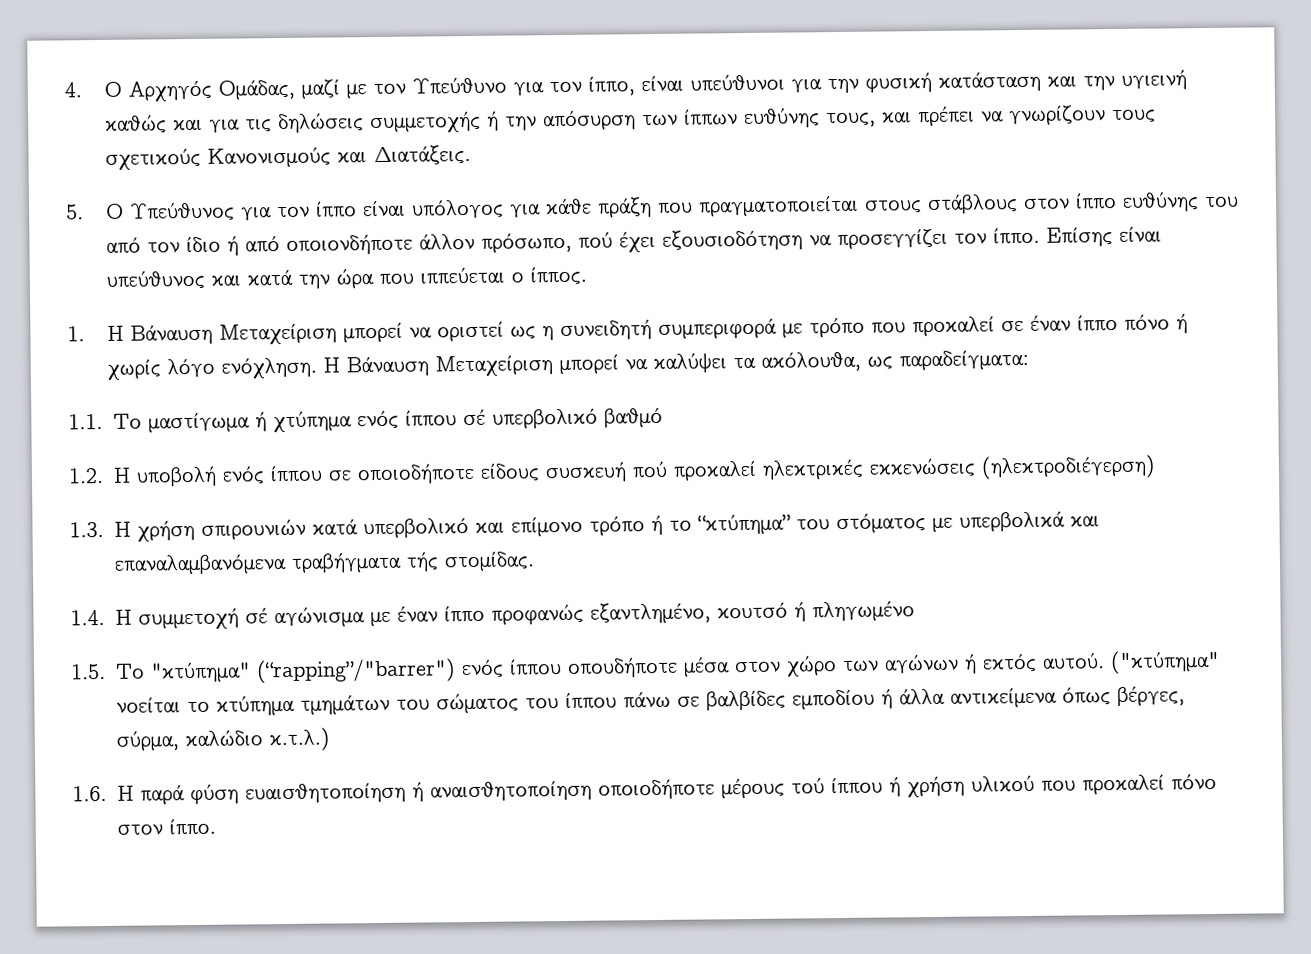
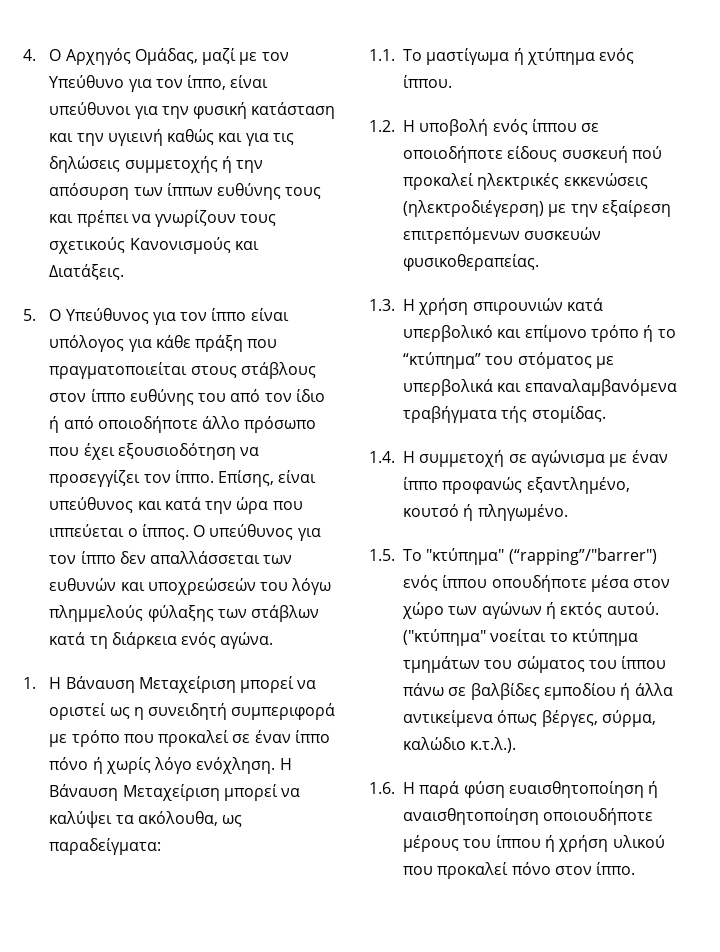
- 4. Ο Αρχηγός Ομάδας, μαζί με τον Υπεύθυνο για τον ίππο, είναι υπεύθυνοι για την φυσική κατάσταση και την υγιεινή καθώς και για τις δηλώσεις συμμετοχής ή την απόσυρση των ίππων ευθύνης τους, και πρέπει να γνωρίζουν τους σχετικούς Κανονισμούς και Διατάξεις.
+ 4. Ο Αρχηγός Ομάδας, μαζί με τον Υπεύθυνο για τον ίππο, είναι υπεύθυνοι για την φυσική κατάσταση και την υγιεινή καθώς και για τις δηλώσεις συμμετοχής ή την απόσυρση των ίππων ευθύνης τους και πρέπει να γνωρίζουν τους σχετικούς Κανονισμούς και Διατάξεις.
- 5. Ο Υπεύθυνος για τον ίππο είναι υπόλογος για κάθε πράξη που πραγματοποιείται στους στάβλους στον ίππο ευθύνης του από τον ίδιο ή από οποιονδήποτε άλλον πρόσωπο, πού έχει εξουσιοδότηση να προσεγγίζει τον ίππο.
+ 5. Ο Υπεύθυνος για τον ίππο είναι υπόλογος για κάθε πράξη που πραγματοποιείται στους στάβλους στον ίππο ευθύνης του από τον ίδιο ή από οποιοδήποτε άλλο πρόσωπο που έχει εξουσιοδότηση να προσεγγίζει τον ίππο.
- Επίσης είναι υπεύθυνος και κατά την ώρα που ιππεύεται ο ίππος.
+ Επίσης, είναι υπεύθυνος και κατά την ώρα που ιππεύεται ο ίππος. Ο υπεύθυνος για τον ίππο δεν απαλλάσσεται των ευθυνών και υποχρεώσεών του λόγω πλημμελούς φύλαξης των στάβλων κατά τη διάρκεια ενός αγώνα.
- 1.1. Το μαστίγωμα ή χτύπημα ενός ίππου σέ υπερβολικό βαθμό
+ 1.1. Το μαστίγωμα ή χτύπημα ενός ίππου.
- 1.2. Η υποβολή ενός ίππου σε οποιοδήποτε είδους συσκευή πού προκαλεί ηλεκτρικές εκκενώσεις (ηλεκτροδιέγερση)
+ 1.2. Η υποβολή ενός ίππου σε οποιοδήποτε είδους συσκευή πού προκαλεί ηλεκτρικές εκκενώσεις (ηλεκτροδιέγερση) με την εξαίρεση επιτρεπόμενων συσκευών φυσικοθεραπείας.
- 1.4. Η συμμετοχή σέ αγώνισμα με έναν ίππο προφανώς εξαντλημένο, κουτσό ή πληγωμένο
+ 1.4. Η συμμετοχή σε αγώνισμα με έναν ίππο προφανώς εξαντλημένο, κουτσό ή πληγωμένο.
- ("κτύπημα" νοείται το κτύπημα τμημάτων του σώματος του ίππου πάνω σε βαλβίδες εμποδίου ή άλλα αντικείμενα όπως βέργες, σύρμα, καλώδιο κ.τ.λ.)
+ ("κτύπημα" νοείται το κτύπημα τμημάτων του σώματος του ίππου πάνω σε βαλβίδες εμποδίου ή άλλα αντικείμενα όπως βέργες, σύρμα, καλώδιο κ.τ.λ.).
- 1.6. Η παρά φύση ευαισθητοποίηση ή αναισθητοποίηση οποιοδήποτε μέρους τού ίππου ή χρήση υλικού που προκαλεί πόνο στον ίππο.
+ 1.6. Η παρά φύση ευαισθητοποίηση ή αναισθητοποίηση οποιουδήποτε μέρους του ίππου ή χρήση υλικού που προκαλεί πόνο στον ίππο.

